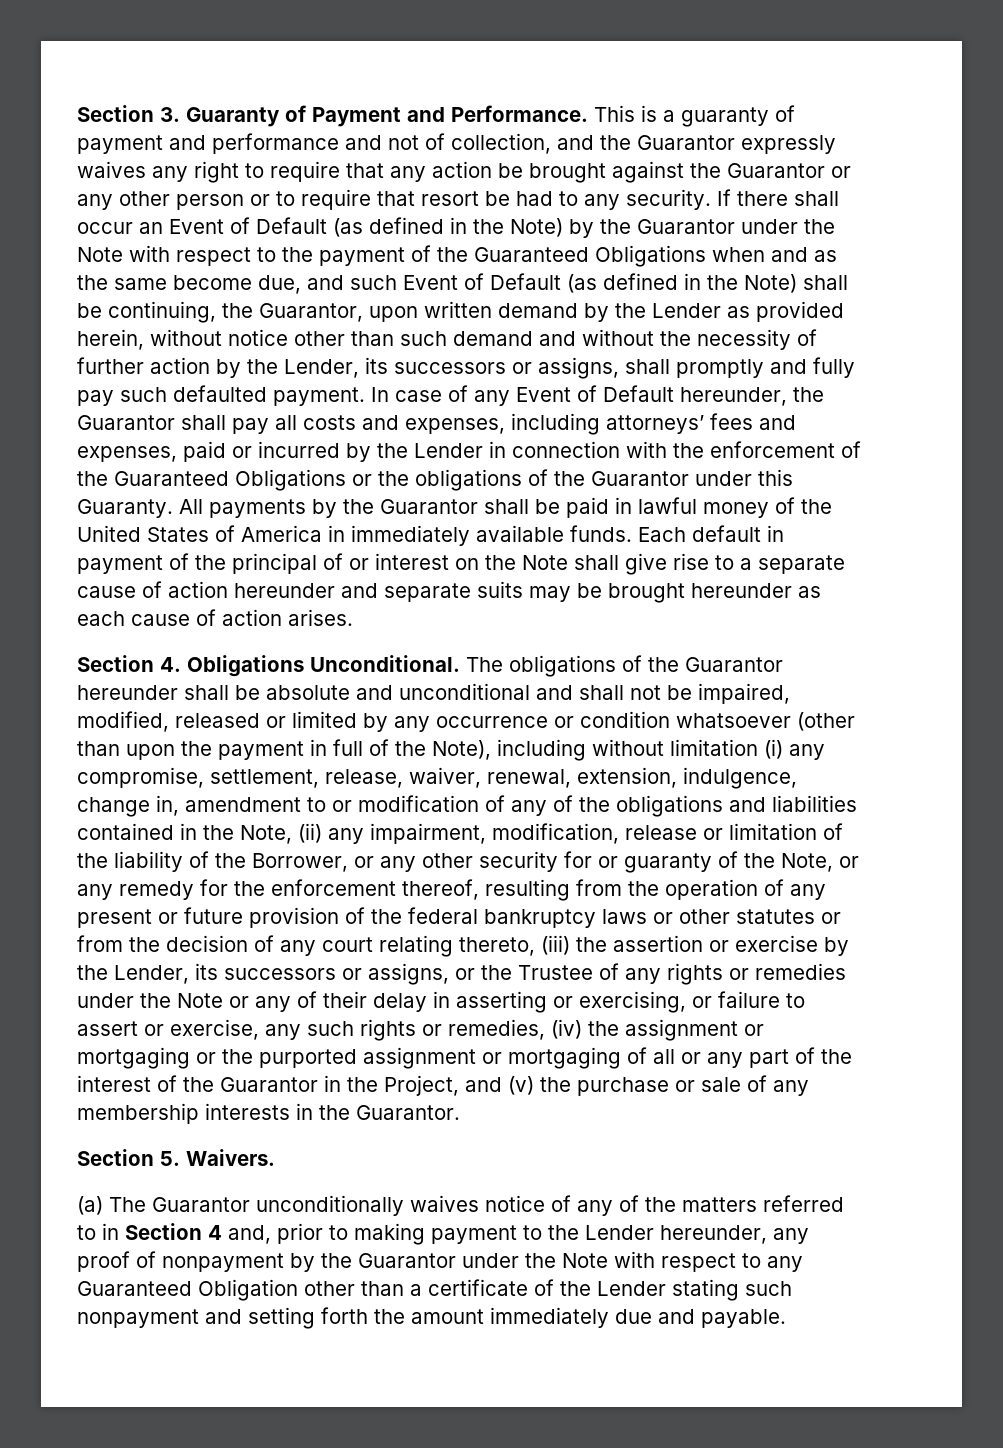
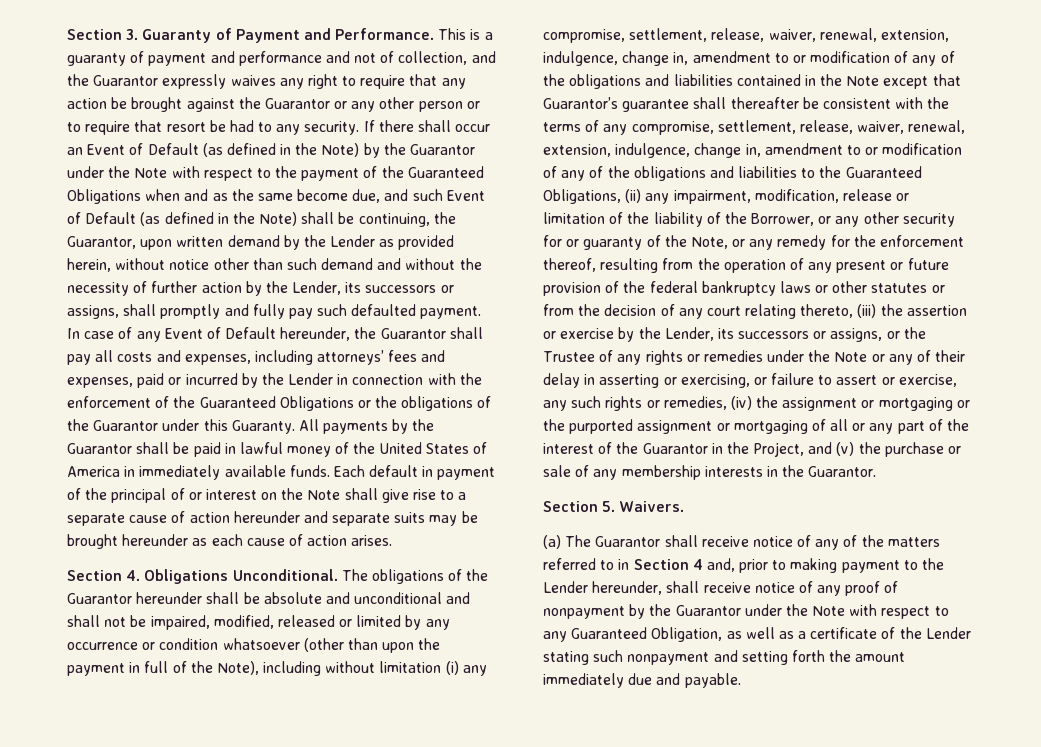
- The obligations of the Guarantor hereunder shall be absolute and unconditional and shall not be impaired, modified, released or limited by any occurrence or condition whatsoever (other than upon the payment in full of the Note), including without limitation (i) any compromise, settlement, release, waiver, renewal, extension, indulgence, change in, amendment to or modification of any of the obligations and liabilities contained in the Note, (ii) any impairment, modification, release or limitation of the liability of the Borrower, or any other security for or guaranty of the Note, or any remedy for the enforcement thereof, resulting from the operation of any present or future provision of the federal bankruptcy laws or other statutes or from the decision of any court relating thereto, (iii) the assertion or exercise by the Lender, its successors or assigns, or the Trustee of any rights or remedies under the Note or any of their delay in asserting or exercising, or failure to assert or exercise, any such rights or remedies, (iv) the assignment or mortgaging or the purported assignment or mortgaging of all or any part of the interest of the Guarantor in the Project, and (v) the purchase or sale of any membership interests in the Guarantor.
+ The obligations of the Guarantor hereunder shall be absolute and unconditional and shall not be impaired, modified, released or limited by any occurrence or condition whatsoever (other than upon the payment in full of the Note), including without limitation (i) any compromise, settlement, release, waiver, renewal, extension, indulgence, change in, amendment to or modification of any of the obligations and liabilities contained in the Note except that Guarantor’s guarantee shall thereafter be consistent with the terms of any compromise, settlement, release, waiver, renewal, extension, indulgence, change in, amendment to or modification of any of the obligations and liabilities to the Guaranteed Obligations, (ii) any impairment, modification, release or limitation of the liability of the Borrower, or any other security for or guaranty of the Note, or any remedy for the enforcement thereof, resulting from the operation of any present or future provision of the federal bankruptcy laws or other statutes or from the decision of any court relating thereto, (iii) the assertion or exercise by the Lender, its successors or assigns, or the Trustee of any rights or remedies under the Note or any of their delay in asserting or exercising, or failure to assert or exercise, any such rights or remedies, (iv) the assignment or mortgaging or the purported assignment or mortgaging of all or any part of the interest of the Guarantor in the Project, and (v) the purchase or sale of any membership interests in the Guarantor.
- (a) The Guarantor unconditionally waives notice of any of the matters referred to in Section 4 and, prior to making payment to the Lender hereunder, any proof of nonpayment by the Guarantor under the Note with respect to any Guaranteed Obligation other than a certificate of the Lender stating such nonpayment and setting forth the amount immediately due and payable.
+ (a) The Guarantor shall receive notice of any of the matters referred to in Section 4 and, prior to making payment to the Lender hereunder, shall receive notice of any proof of nonpayment by the Guarantor under the Note with respect to any Guaranteed Obligation, as well as a certificate of the Lender stating such nonpayment and setting forth the amount immediately due and payable.

